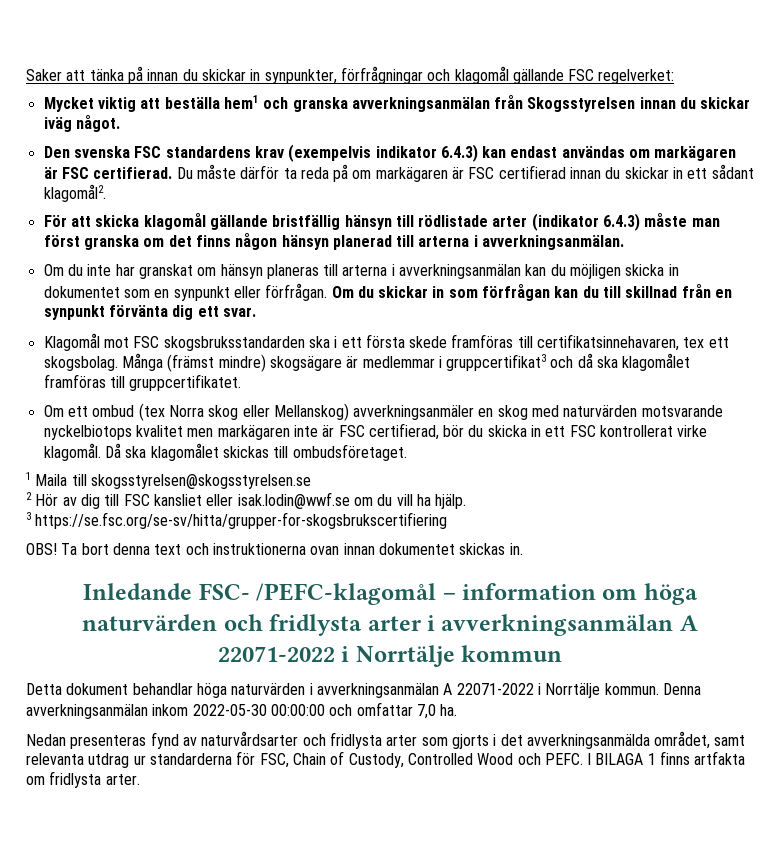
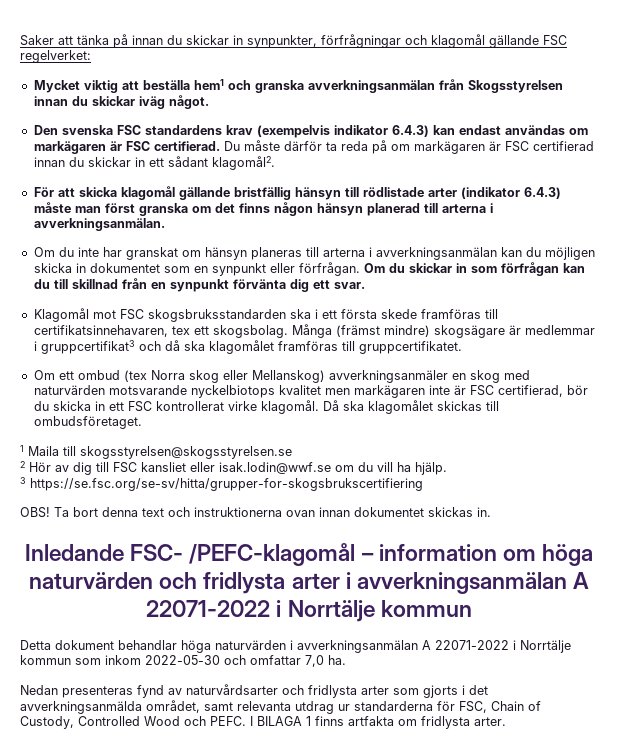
- Detta dokument behandlar höga naturvärden i avverkningsanmälan A 22071-2022 i Norrtälje kommun. Denna avverkningsanmälan inkom 2022-05-30 00:00:00 och omfattar 7,0 ha.
+ Detta dokument behandlar höga naturvärden i avverkningsanmälan A 22071-2022 i Norrtälje kommun som inkom 2022-05-30 och omfattar 7,0 ha.

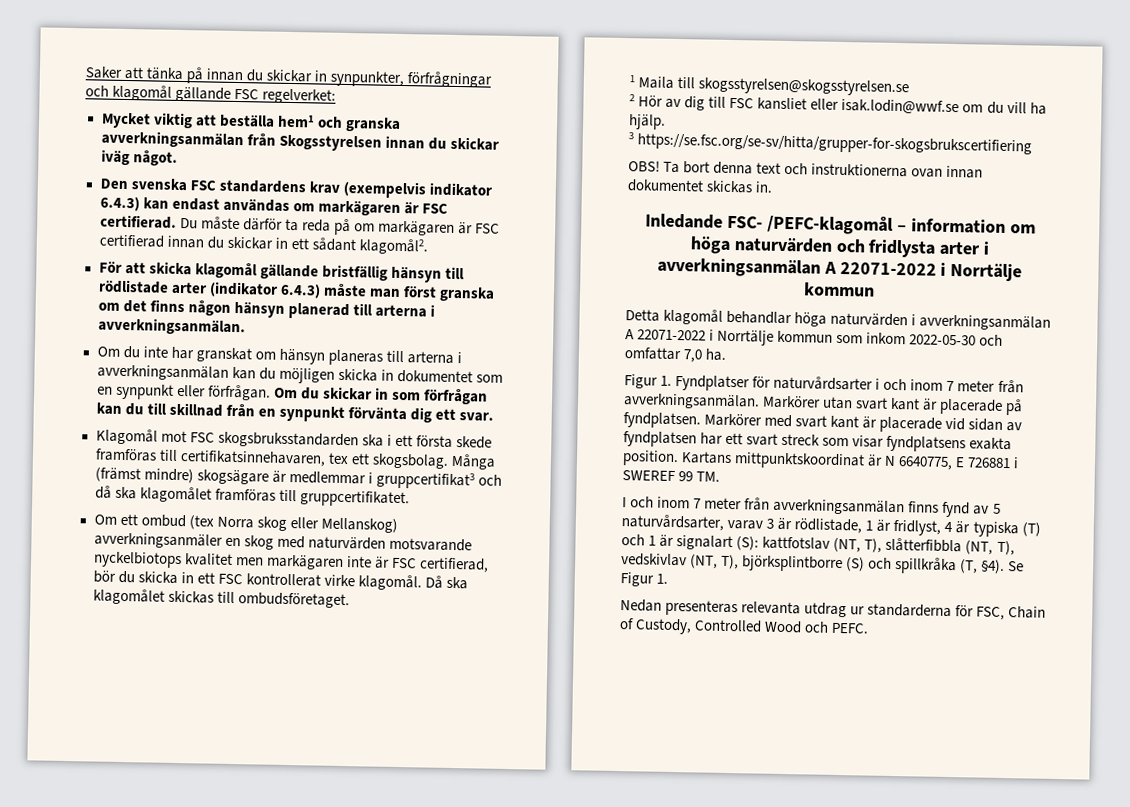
- Detta dokument behandlar höga naturvärden i avverkningsanmälan A 22071-2022 i Norrtälje kommun som inkom 2022-05-30 och omfattar 7,0 ha.
+ Detta klagomål behandlar höga naturvärden i avverkningsanmälan A 22071-2022 i Norrtälje kommun som inkom 2022-05-30 och omfattar 7,0 ha.
- Nedan presenteras fynd av naturvårdsarter och fridlysta arter som gjorts i det avverkningsanmälda området, samt relevanta utdrag ur standarderna för FSC, Chain of Custody, Controlled Wood och PEFC. I BILAGA 1 finns artfakta om fridlysta arter.
+ Figur 1. Fyndplatser för naturvårdsarter i och inom 7 meter från avverkningsanmälan. Markörer utan svart kant är placerade på fyndplatsen. Markörer med svart kant är placerade vid sidan av fyndplatsen har ett svart streck som visar fyndplatsens exakta position. Kartans mittpunktskoordinat är N 6640775, E 726881 i SWEREF 99 TM.
+ I och inom 7 meter från avverkningsanmälan finns fynd av 5 naturvårdsarter, varav 3 är rödlistade, 1 är fridlyst, 4 är typiska (T) och 1 är signalart (S): kattfotslav (NT, T), slåtterfibbla (NT, T), vedskivlav (NT, T), björksplintborre (S) och spillkråka (T, §4). Se Figur 1.
+ Nedan presenteras relevanta utdrag ur standarderna för FSC, Chain of Custody, Controlled Wood och PEFC.

